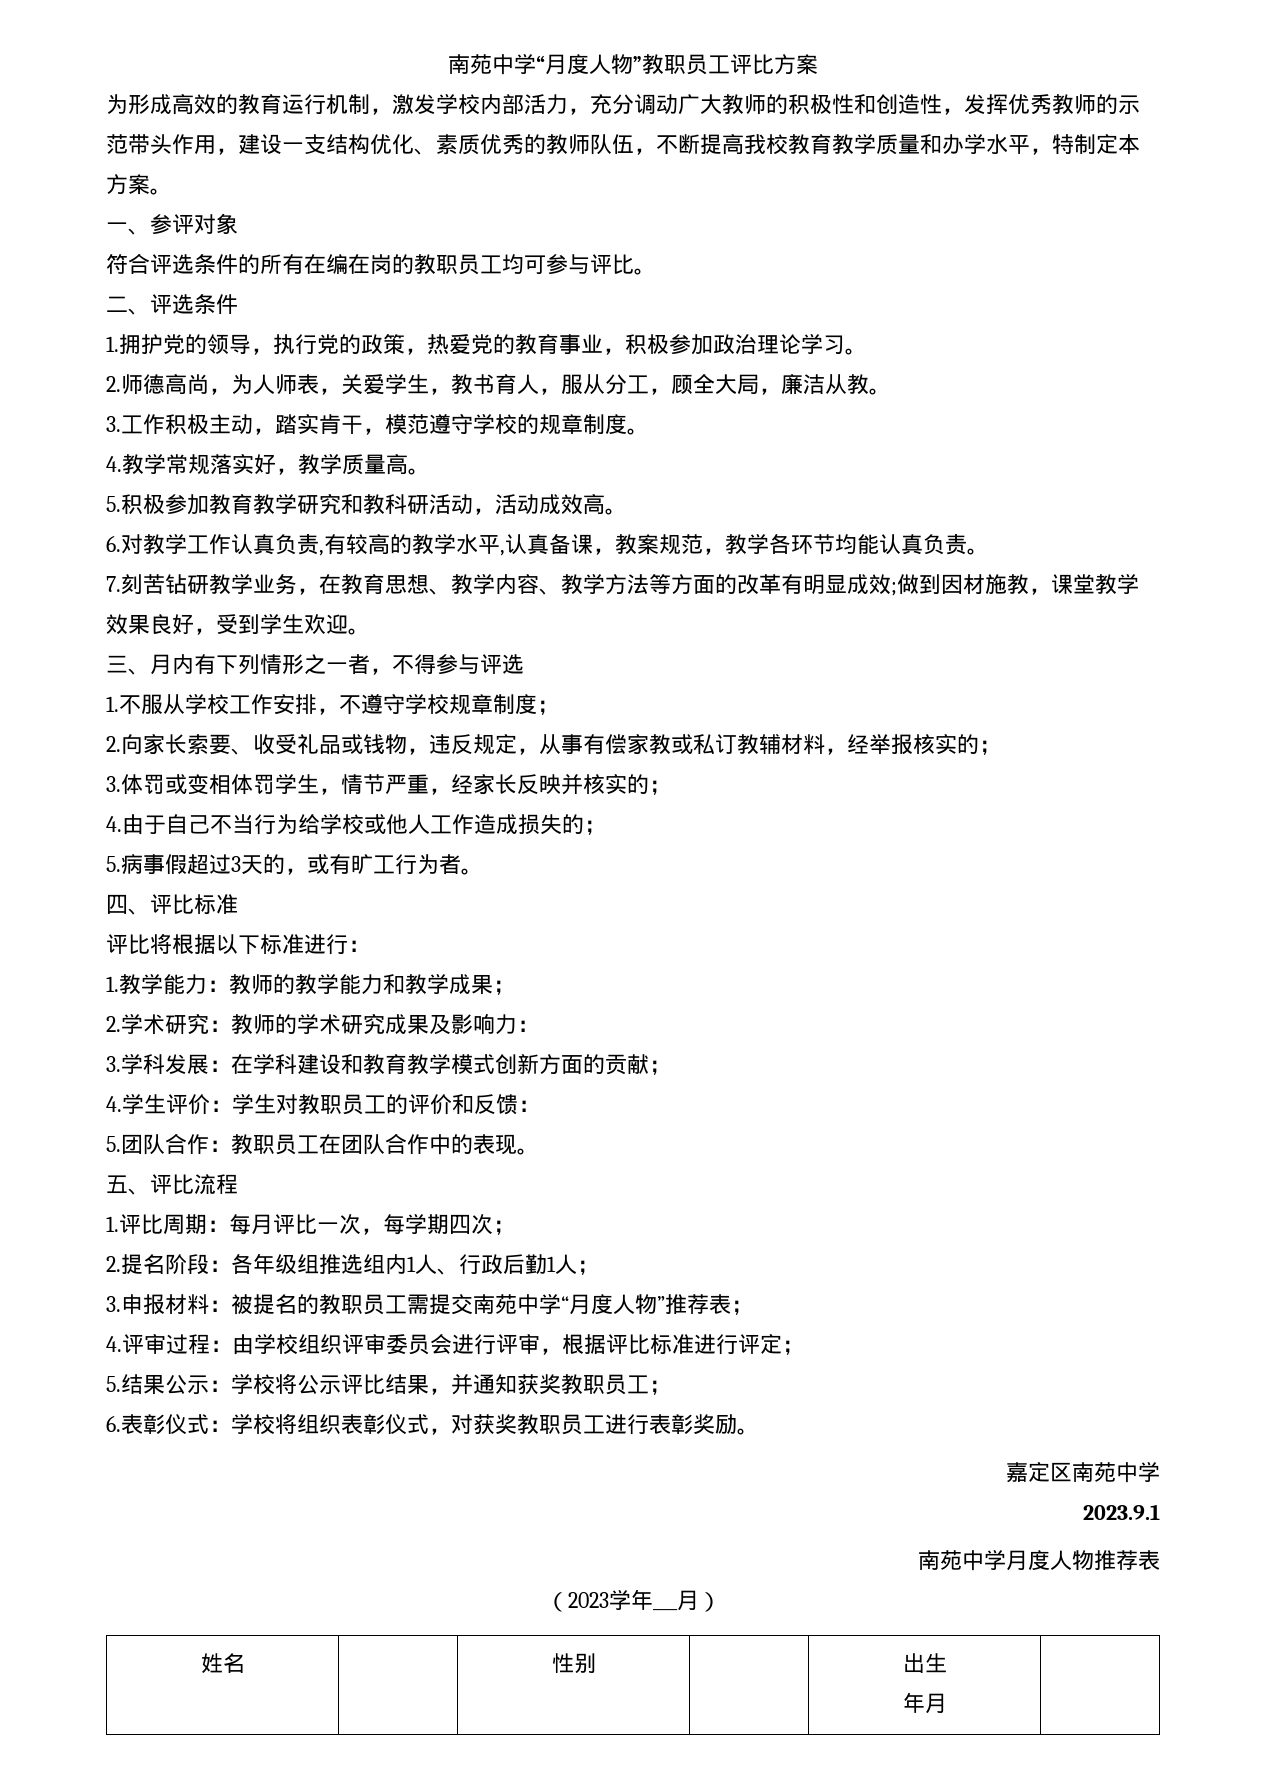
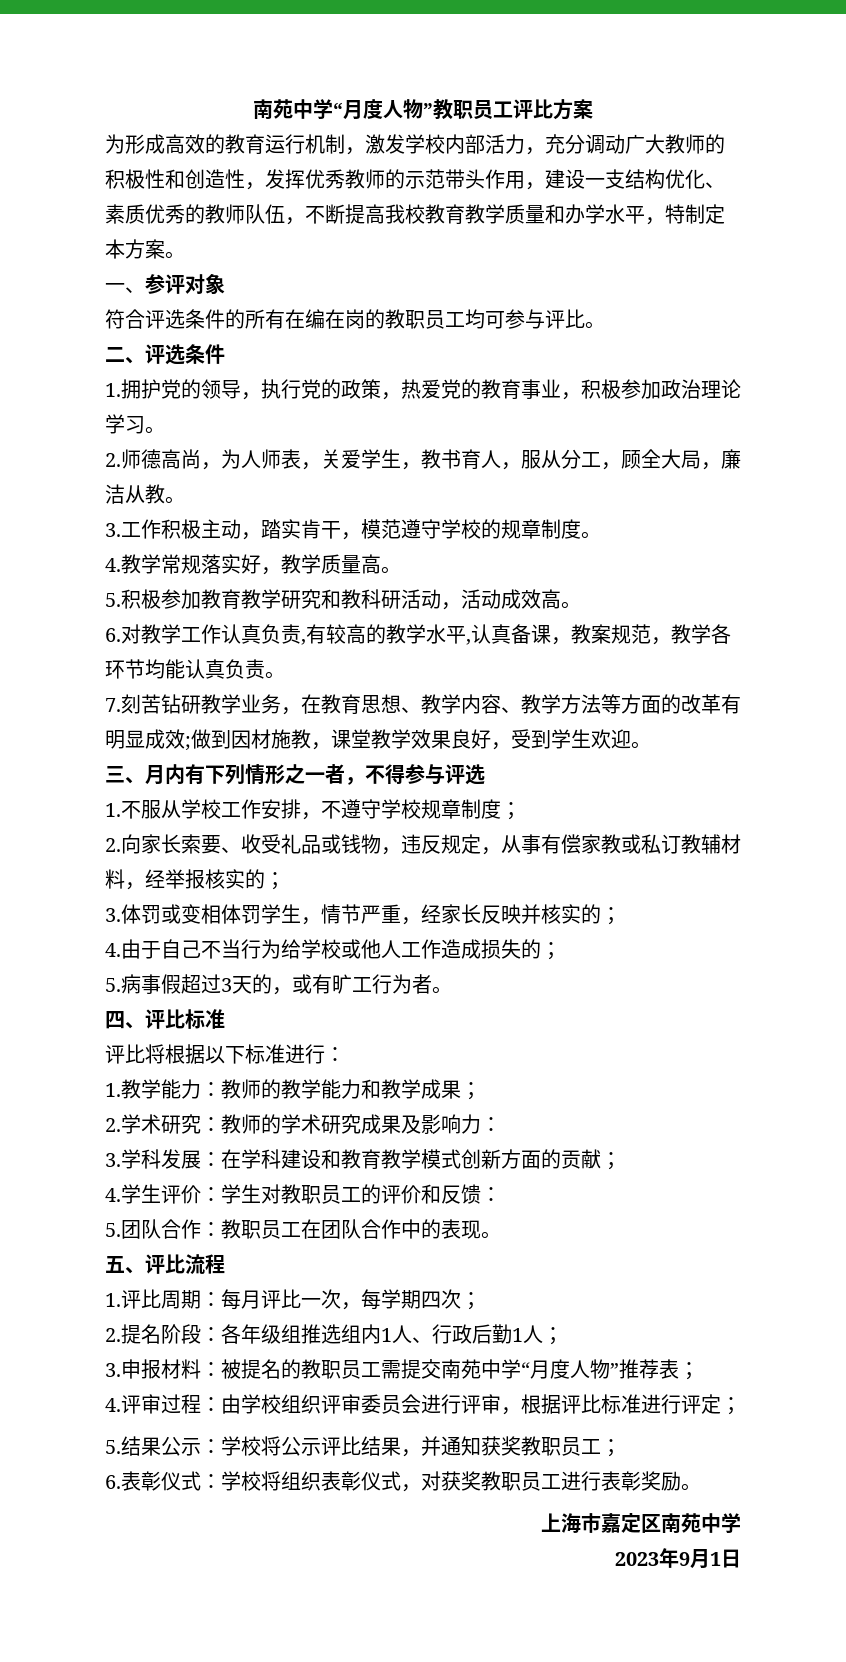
- 嘉定区南苑中学
+ 上海市嘉定区南苑中学
- 2023.9.1
- 南苑中学月度人物推荐表
- （2023学年___月）
- 姓名 | | 性别 | | 出生
- 年月 |
+ 2023年9月1日

